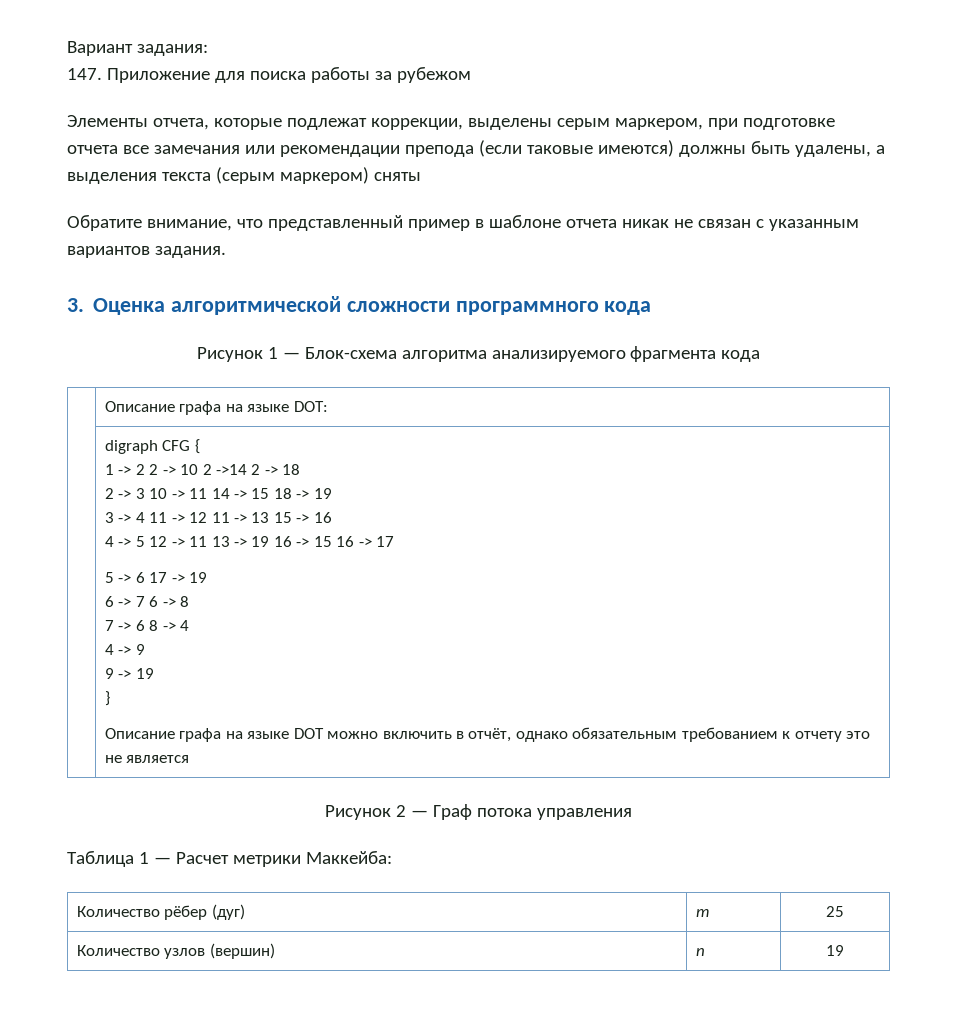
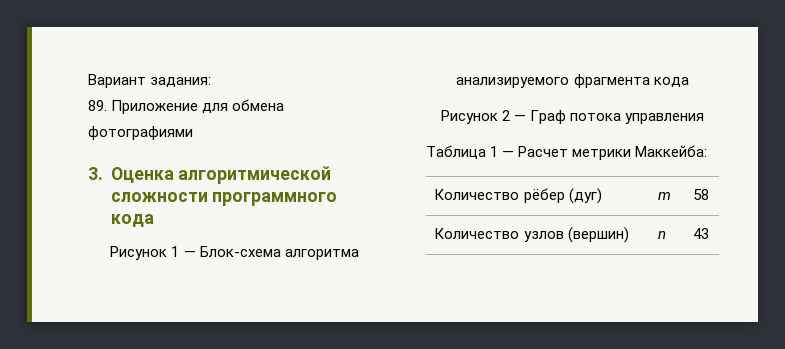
- 147. Приложение для поиска работы за рубежом
- Элементы отчета, которые подлежат коррекции, выделены серым маркером, при подготовке отчета все замечания или рекомендации препода (если таковые имеются) должны быть удалены, а выделения текста (серым маркером) сняты
- Обратите внимание, что представленный пример в шаблоне отчета никак не связан с указанным вариантов задания.
+ 89. Приложение для обмена фотографиями
- | Описание графа на языке DOT:
- | digraph CFG {
- 1 -> 2 2 -> 10 2 ->14 2 -> 18
- 2 -> 3 10 -> 11 14 -> 15 18 -> 19
- 3 -> 4 11 -> 12 11 -> 13 15 -> 16
- 4 -> 5 12 -> 11 13 -> 19 16 -> 15 16 -> 17
- 5 -> 6 17 -> 19
- 6 -> 7 6 -> 8
- 7 -> 6 8 -> 4
- 4 -> 9
- 9 -> 19
- }
- Описание графа на языке DOT можно включить в отчёт, однако обязательным требованием к отчету это не является
- Количество рёбер (дуг) | m | 25
+ Количество рёбер (дуг) | m | 58
- Количество узлов (вершин) | n | 19
+ Количество узлов (вершин) | n | 43

